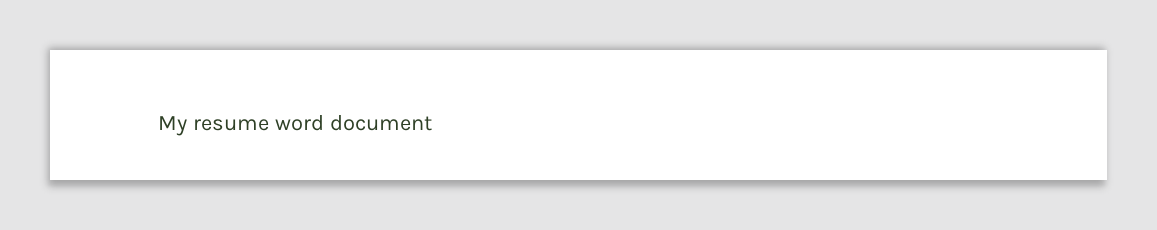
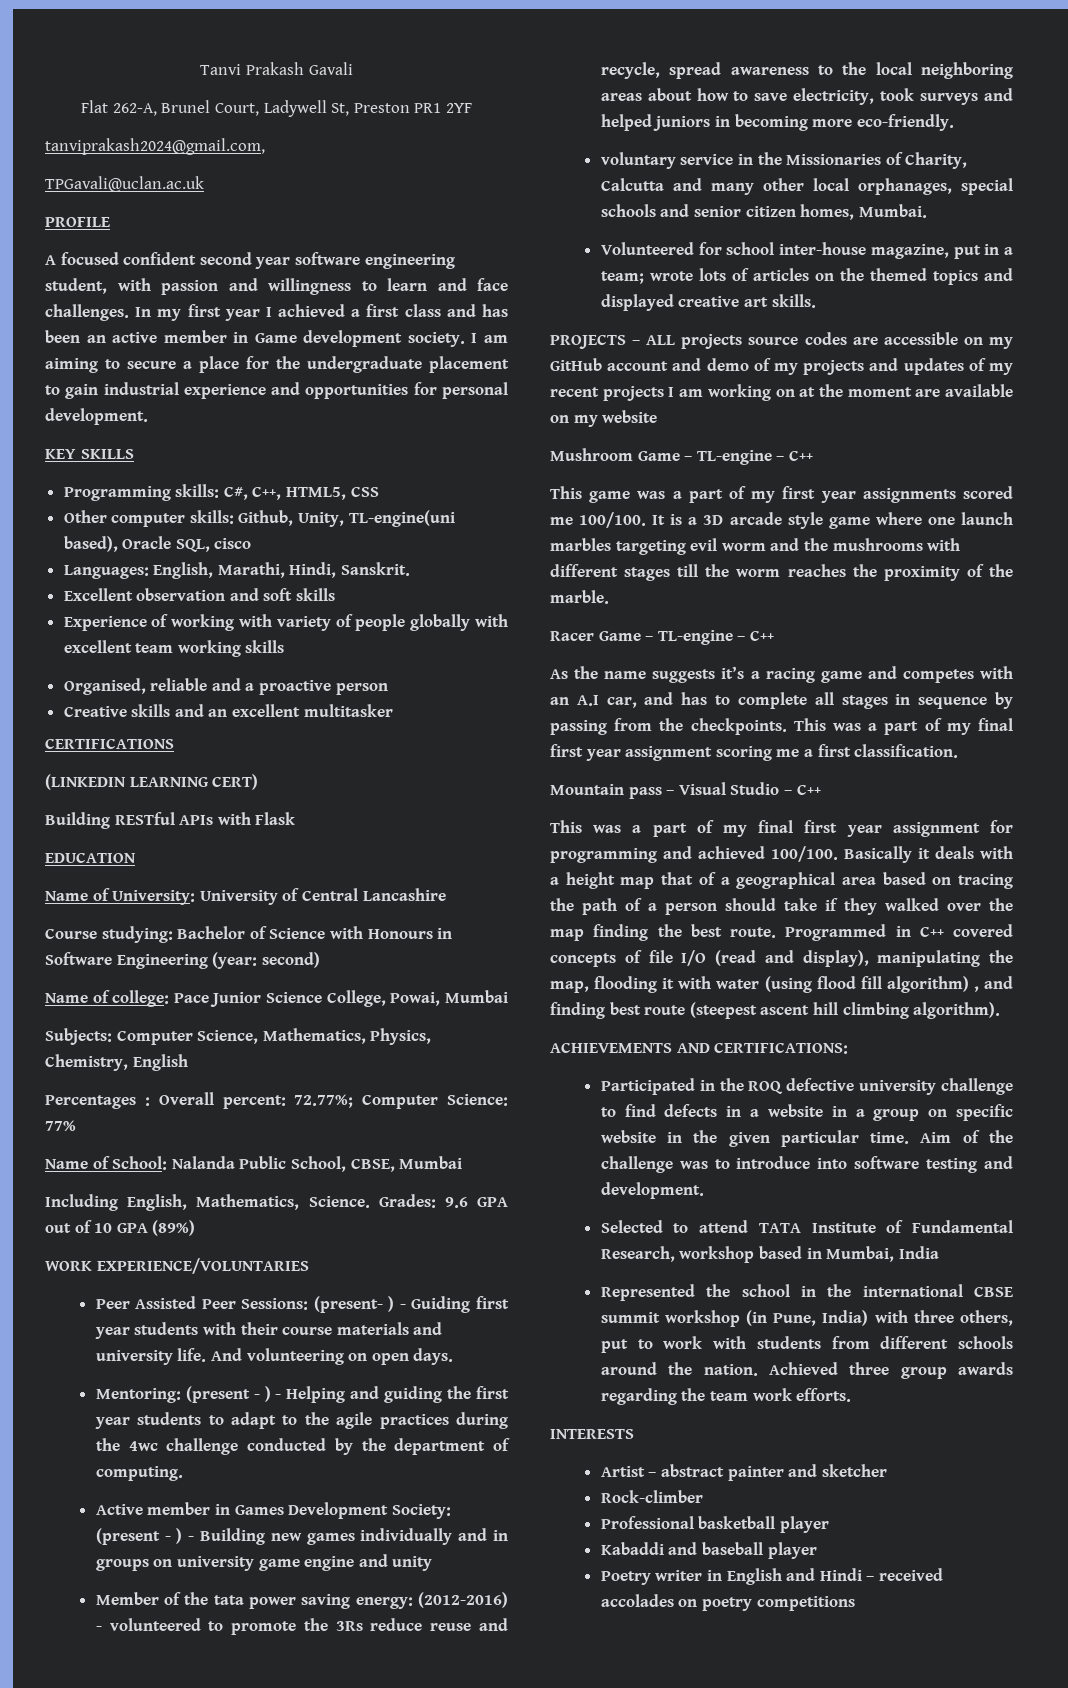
- My resume word document
+ Tanvi Prakash Gavali
+ Flat 262-A, Brunel Court, Ladywell St, Preston PR1 2YF
+ tanviprakash2024@gmail.com,
+ TPGavali@uclan.ac.uk
+ PROFILE
+ A focused confident second year software engineering student, with passion and willingness to learn and face challenges. In my first year I achieved a first class and has been an active member in Game development society. I am aiming to secure a place for the undergraduate placement to gain industrial experience and opportunities for personal development.
+ KEY SKILLS
+ Programming skills: C#, C++, HTML5, CSS
+ Other computer skills: Github, Unity, TL-engine(uni based), Oracle SQL, cisco
+ Languages: English, Marathi, Hindi, Sanskrit.
+ Excellent observation and soft skills
+ Experience of working with variety of people globally with excellent team working skills
+ Organised, reliable and a proactive person
+ Creative skills and an excellent multitasker
+ CERTIFICATIONS
+ (LINKEDIN LEARNING CERT)
+ Building RESTful APIs with Flask
+ EDUCATION
+ Name of University: University of Central Lancashire
+ Course studying: Bachelor of Science with Honours in Software Engineering (year: second)
+ Name of college: Pace Junior Science College, Powai, Mumbai
+ Subjects: Computer Science, Mathematics, Physics, Chemistry, English
+ Percentages : Overall percent: 72.77%; Computer Science: 77%
+ Name of School: Nalanda Public School, CBSE, Mumbai
+ Including English, Mathematics, Science. Grades: 9.6 GPA out of 10 GPA (89%)
+ WORK EXPERIENCE/VOLUNTARIES
+ Peer Assisted Peer Sessions: (present- ) - Guiding first year students with their course materials and university life. And volunteering on open days.
+ Mentoring: (present - ) - Helping and guiding the first year students to adapt to the agile practices during the 4wc challenge conducted by the department of computing.
+ Active member in Games Development Society: (present - ) - Building new games individually and in groups on university game engine and unity
+ Member of the tata power saving energy: (2012-2016) - volunteered to promote the 3Rs reduce reuse and recycle, spread awareness to the local neighboring areas about how to save electricity, took surveys and helped juniors in becoming more eco-friendly.
+ voluntary service in the Missionaries of Charity, Calcutta and many other local orphanages, special schools and senior citizen homes, Mumbai.
+ Volunteered for school inter-house magazine, put in a team; wrote lots of articles on the themed topics and displayed creative art skills.
+ PROJECTS – ALL projects source codes are accessible on my GitHub account and demo of my projects and updates of my recent projects I am working on at the moment are available on my website
+ Mushroom Game – TL-engine – C++
+ This game was a part of my first year assignments scored me 100/100. It is a 3D arcade style game where one launch marbles targeting evil worm and the mushrooms with different stages till the worm reaches the proximity of the marble.
+ Racer Game – TL-engine – C++
+ As the name suggests it’s a racing game and competes with an A.I car, and has to complete all stages in sequence by passing from the checkpoints. This was a part of my final first year assignment scoring me a first classification.
+ Mountain pass – Visual Studio – C++
+ This was a part of my final first year assignment for programming and achieved 100/100. Basically it deals with a height map that of a geographical area based on tracing the path of a person should take if they walked over the map finding the best route. Programmed in C++ covered concepts of file I/O (read and display), manipulating the map, flooding it with water (using flood fill algorithm) , and finding best route (steepest ascent hill climbing algorithm).
+ ACHIEVEMENTS AND CERTIFICATIONS:
+ Participated in the ROQ defective university challenge to find defects in a website in a group on specific website in the given particular time. Aim of the challenge was to introduce into software testing and development.
+ Selected to attend TATA Institute of Fundamental Research, workshop based in Mumbai, India
+ Represented the school in the international CBSE summit workshop (in Pune, India) with three others, put to work with students from different schools around the nation. Achieved three group awards regarding the team work efforts.
+ INTERESTS
+ Artist – abstract painter and sketcher
+ Rock-climber
+ Professional basketball player
+ Kabaddi and baseball player
+ Poetry writer in English and Hindi – received accolades on poetry competitions

